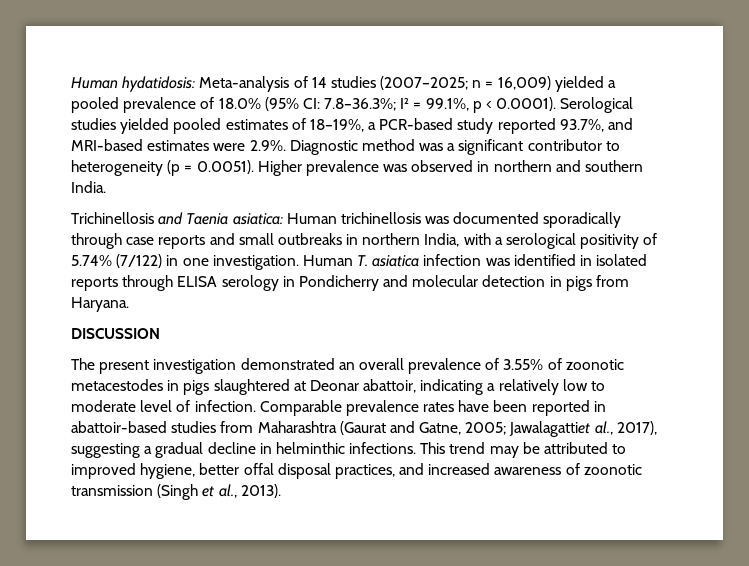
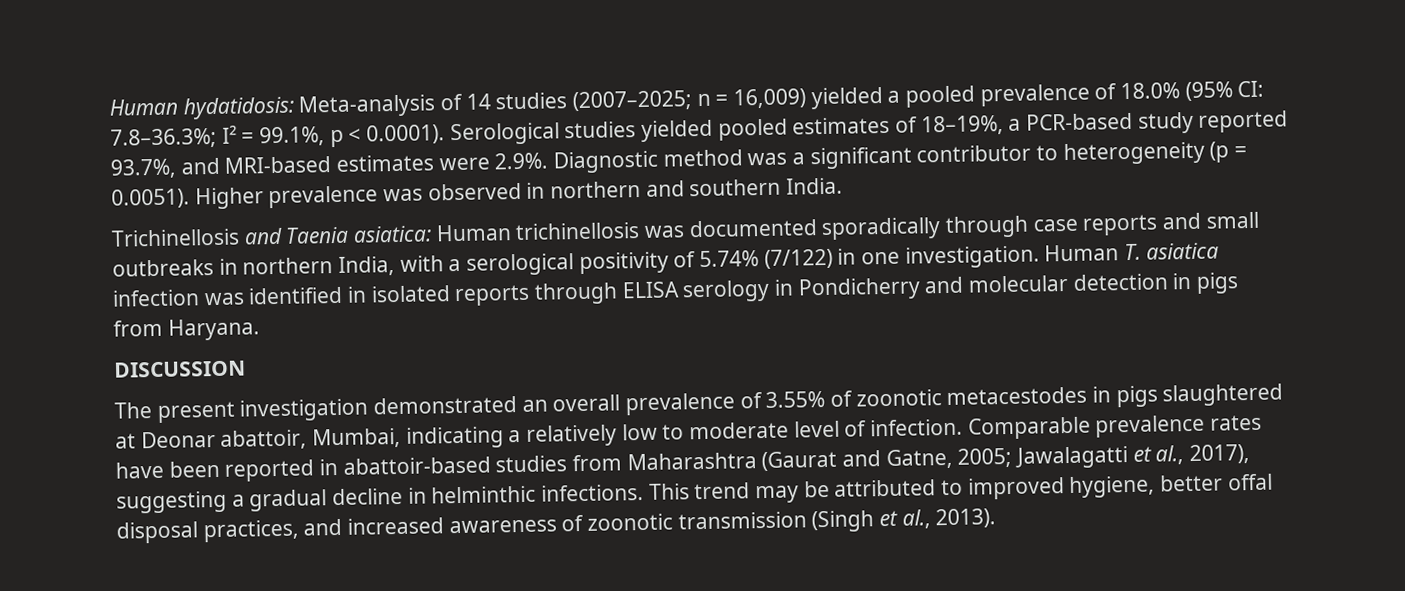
- The present investigation demonstrated an overall prevalence of 3.55% of zoonotic metacestodes in pigs slaughtered at Deonar abattoir, indicating a relatively low to moderate level of infection.
+ The present investigation demonstrated an overall prevalence of 3.55% of zoonotic metacestodes in pigs slaughtered at Deonar abattoir, Mumbai, indicating a relatively low to moderate level of infection.
- Comparable prevalence rates have been reported in abattoir-based studies from Maharashtra (Gaurat and Gatne, 2005; Jawalagattiet al., 2017), suggesting a gradual decline in helminthic infections.
+ Comparable prevalence rates have been reported in abattoir-based studies from Maharashtra (Gaurat and Gatne, 2005; Jawalagatti et al., 2017), suggesting a gradual decline in helminthic infections.

